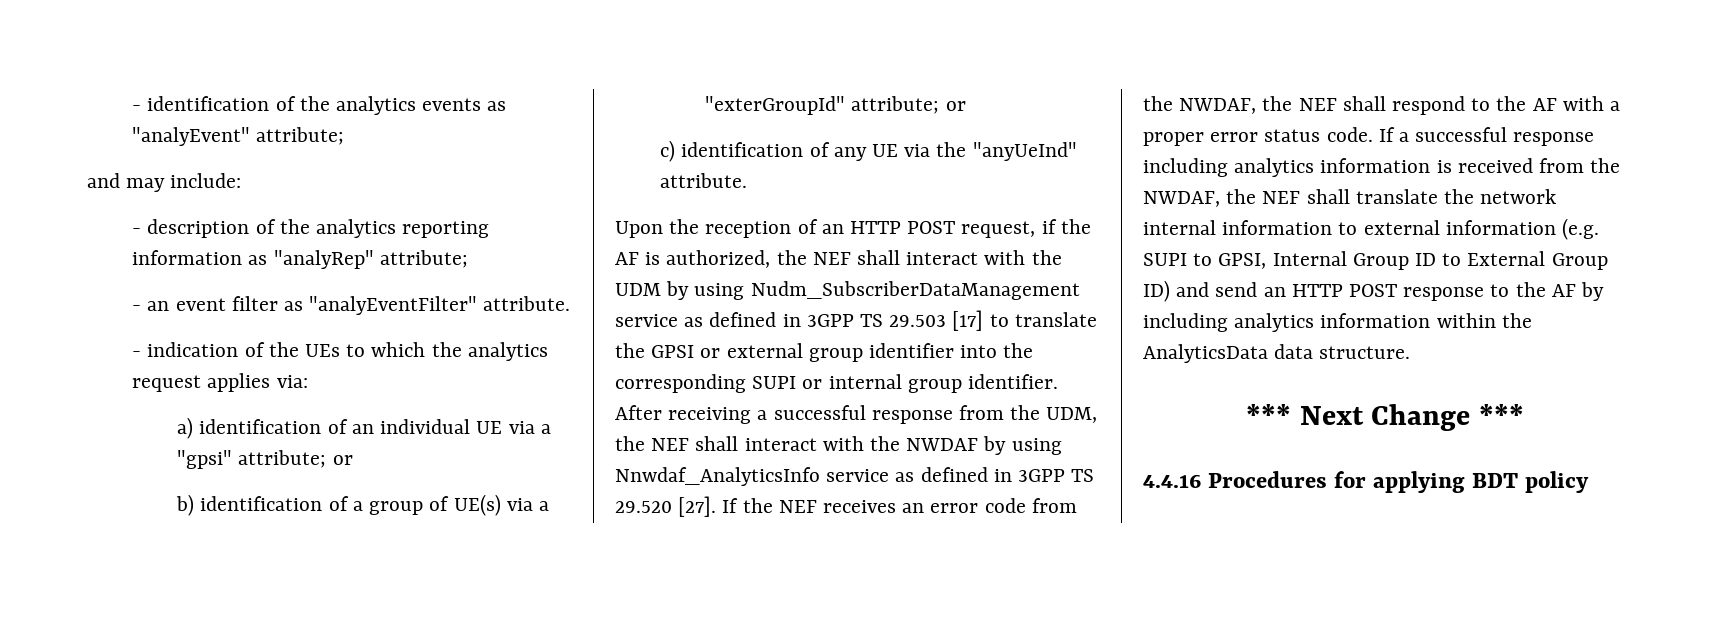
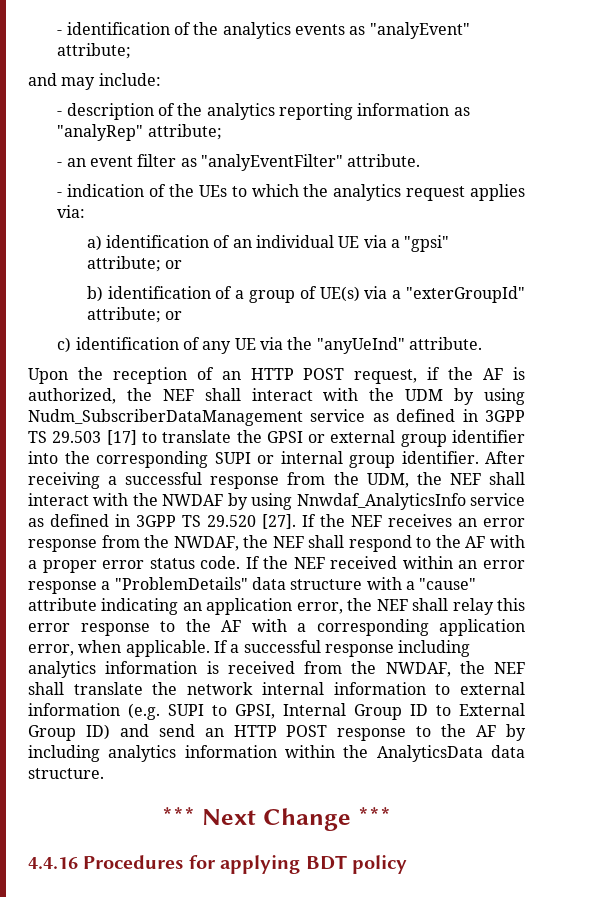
- If the NEF receives an error code from the NWDAF, the NEF shall respond to the AF with a proper error status code.
+ If the NEF receives an error response from the NWDAF, the NEF shall respond to the AF with a proper error status code.
- If a successful response including analytics information is received from the NWDAF, the NEF shall translate the network internal information to external information (e.g. SUPI to GPSI, Internal Group ID to External Group ID) and send an HTTP POST response to the AF by including analytics information within the AnalyticsData data structure.
+ If the NEF received within an error response a "ProblemDetails" data structure with a "cause" attribute indicating an application error, the NEF shall relay this error response to the AF with a corresponding application error, when applicable. If a successful response including analytics information is received from the NWDAF, the NEF shall translate the network internal information to external information (e.g. SUPI to GPSI, Internal Group ID to External Group ID) and send an HTTP POST response to the AF by including analytics information within the AnalyticsData data structure.

